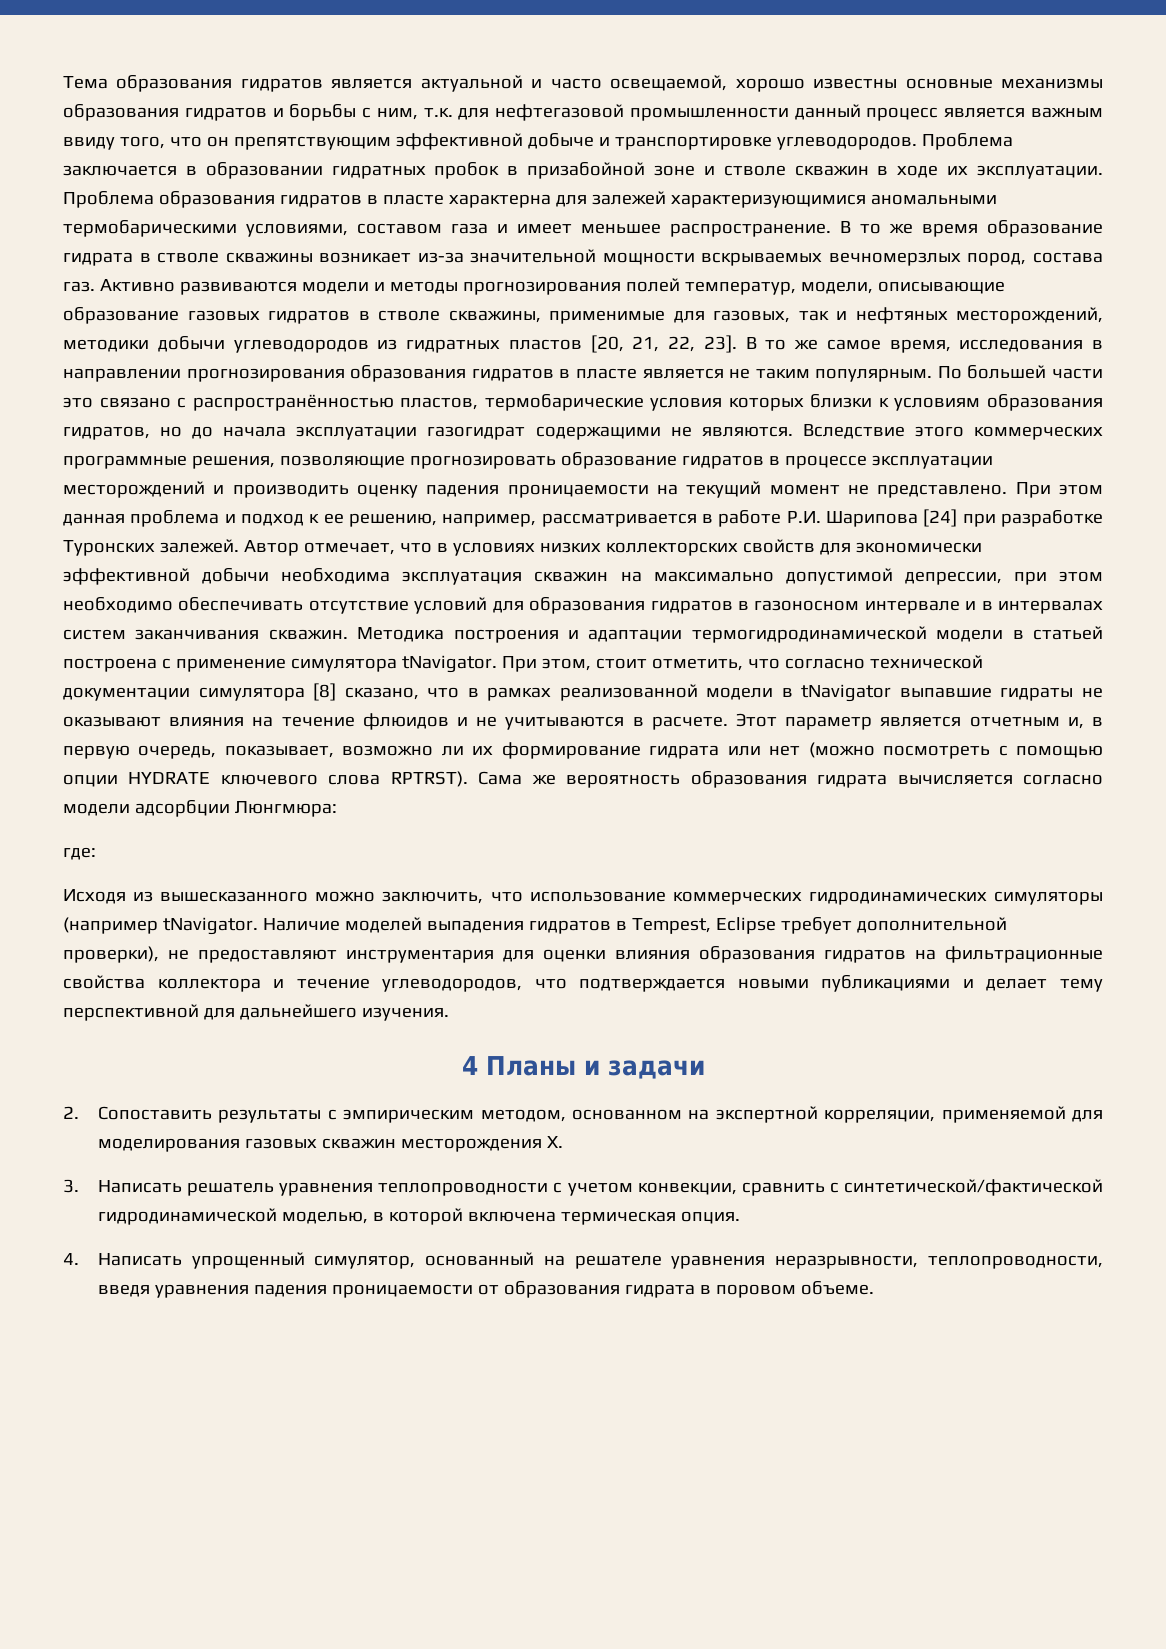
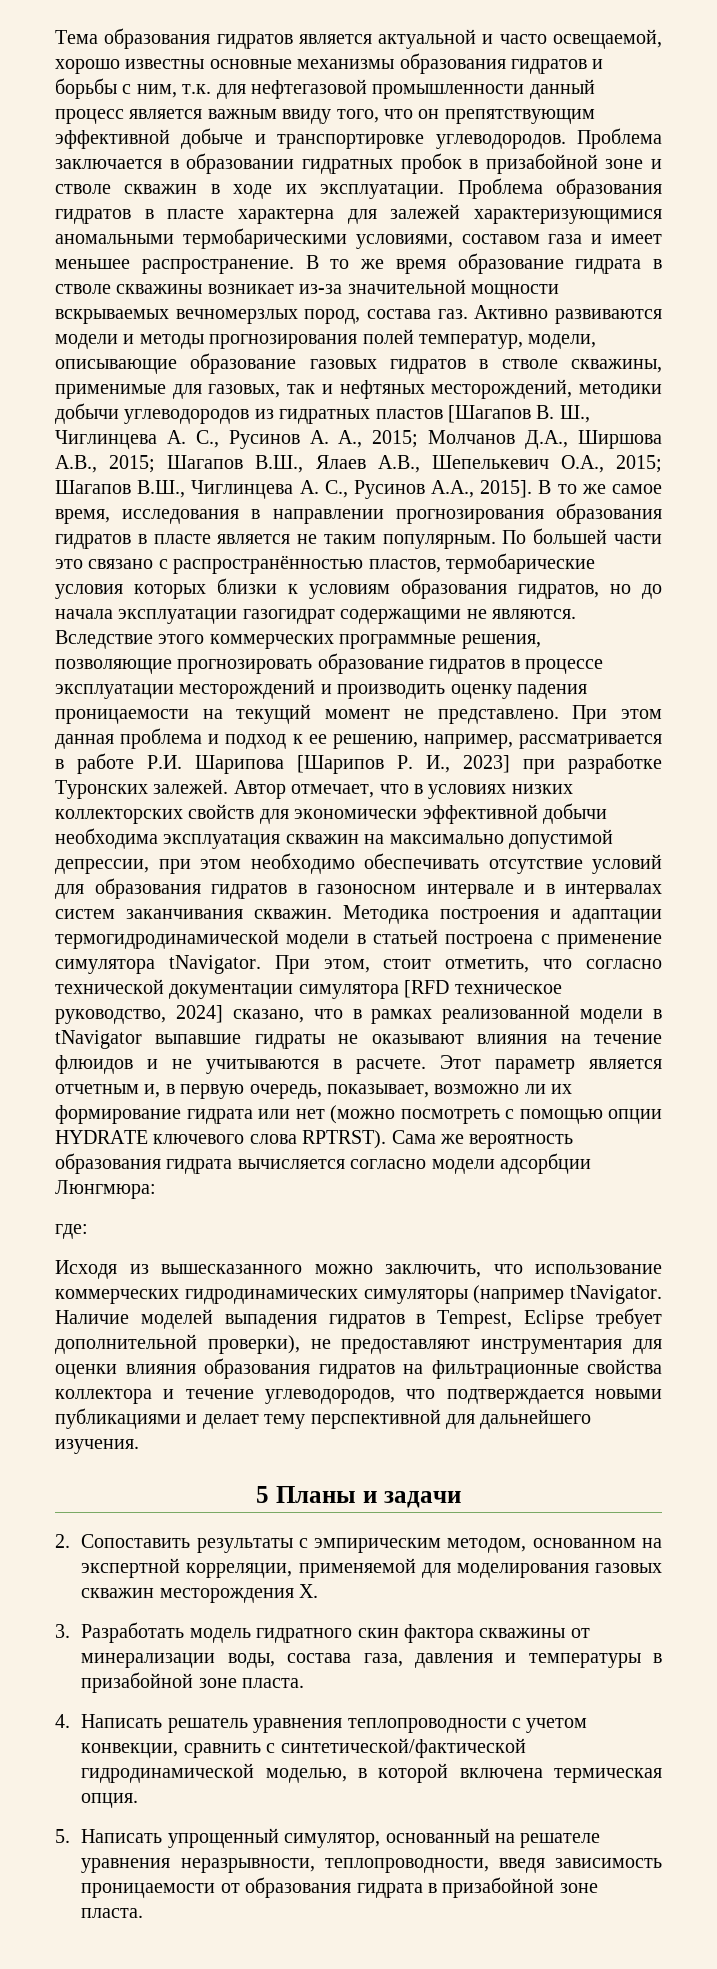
- Активно развиваются модели и методы прогнозирования полей температур, модели, описывающие образование газовых гидратов в стволе скважины, применимые для газовых, так и нефтяных месторождений, методики добычи углеводородов из гидратных пластов [20, 21, 22, 23].
+ Активно развиваются модели и методы прогнозирования полей температур, модели, описывающие образование газовых гидратов в стволе скважины, применимые для газовых, так и нефтяных месторождений, методики добычи углеводородов из гидратных пластов [Шагапов В. Ш., Чиглинцева А. С., Русинов А. А., 2015; Молчанов Д.А., Ширшова А.В., 2015; Шагапов В.Ш., Ялаев А.В., Шепелькевич О.А., 2015; Шагапов В.Ш., Чиглинцева А. С., Русинов А.А., 2015].
- При этом данная проблема и подход к ее решению, например, рассматривается в работе Р.И. Шарипова [24] при разработке Туронских залежей.
+ При этом данная проблема и подход к ее решению, например, рассматривается в работе Р.И. Шарипова [Шарипов Р. И., 2023] при разработке Туронских залежей.
- При этом, стоит отметить, что согласно технической документации симулятора [8] сказано, что в рамках реализованной модели в tNavigator выпавшие гидраты не оказывают влияния на течение флюидов и не учитываются в расчете.
+ При этом, стоит отметить, что согласно технической документации симулятора [RFD техническое руководство, 2024] сказано, что в рамках реализованной модели в tNavigator выпавшие гидраты не оказывают влияния на течение флюидов и не учитываются в расчете.
- 4 Планы и задачи
+ 5 Планы и задачи
- 3. Написать решатель уравнения теплопроводности с учетом конвекции, сравнить с синтетической/фактической гидродинамической моделью, в которой включена термическая опция.
+ 3. Разработать модель гидратного скин фактора скважины от минерализации воды, состава газа, давления и температуры в призабойной зоне пласта.
+ 4. Написать решатель уравнения теплопроводности с учетом конвекции, сравнить с синтетической/фактической гидродинамической моделью, в которой включена термическая опция.
- 4. Написать упрощенный симулятор, основанный на решателе уравнения неразрывности, теплопроводности, введя уравнения падения проницаемости от образования гидрата в поровом объеме.
+ 5. Написать упрощенный симулятор, основанный на решателе уравнения неразрывности, теплопроводности, введя зависимость проницаемости от образования гидрата в призабойной зоне пласта.

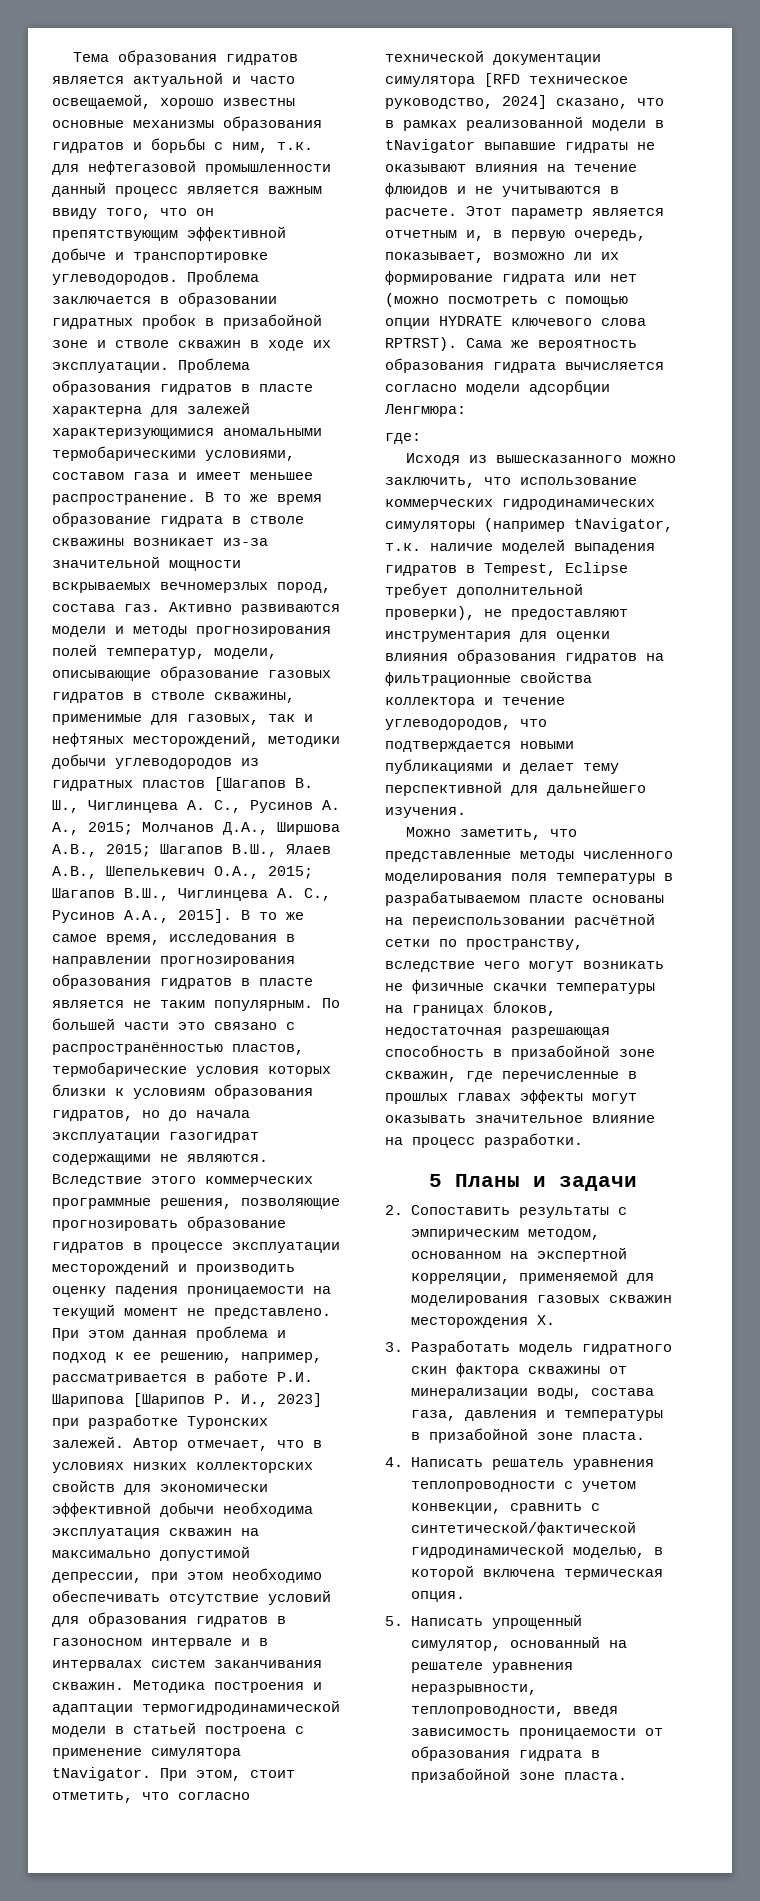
- Сама же вероятность образования гидрата вычисляется согласно модели адсорбции Люнгмюра:
+ Сама же вероятность образования гидрата вычисляется согласно модели адсорбции Ленгмюра:
- Исходя из вышесказанного можно заключить, что использование коммерческих гидродинамических симуляторы (например tNavigator. Наличие моделей выпадения гидратов в Tempest, Eclipse требует дополнительной проверки), не предоставляют инструментария для оценки влияния образования гидратов на фильтрационные свойства коллектора и течение углеводородов, что подтверждается новыми публикациями и делает тему перспективной для дальнейшего изучения.
+ Исходя из вышесказанного можно заключить, что использование коммерческих гидродинамических симуляторы (например tNavigator, т.к. наличие моделей выпадения гидратов в Tempest, Eclipse требует дополнительной проверки), не предоставляют инструментария для оценки влияния образования гидратов на фильтрационные свойства коллектора и течение углеводородов, что подтверждается новыми публикациями и делает тему перспективной для дальнейшего изучения.
+ Можно заметить, что представленные методы численного моделирования поля температуры в разрабатываемом пласте основаны на переиспользовании расчётной сетки по пространству, вследствие чего могут возникать не физичные скачки температуры на границах блоков, недостаточная разрешающая способность в призабойной зоне скважин, где перечисленные в прошлых главах эффекты могут оказывать значительное влияние на процесс разработки.

